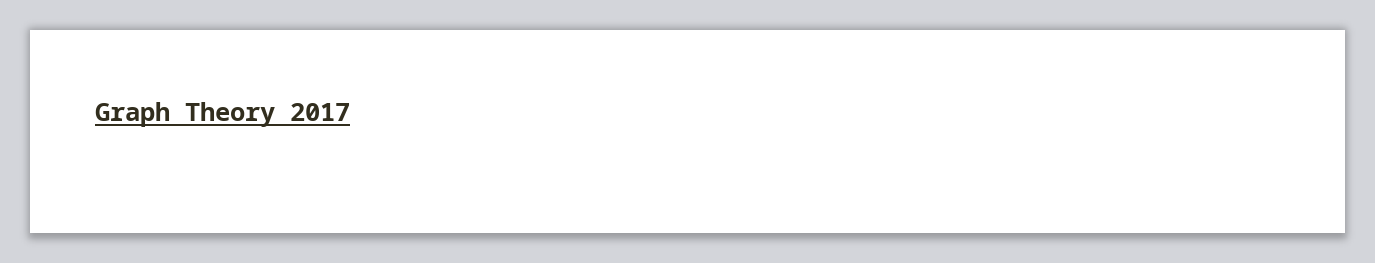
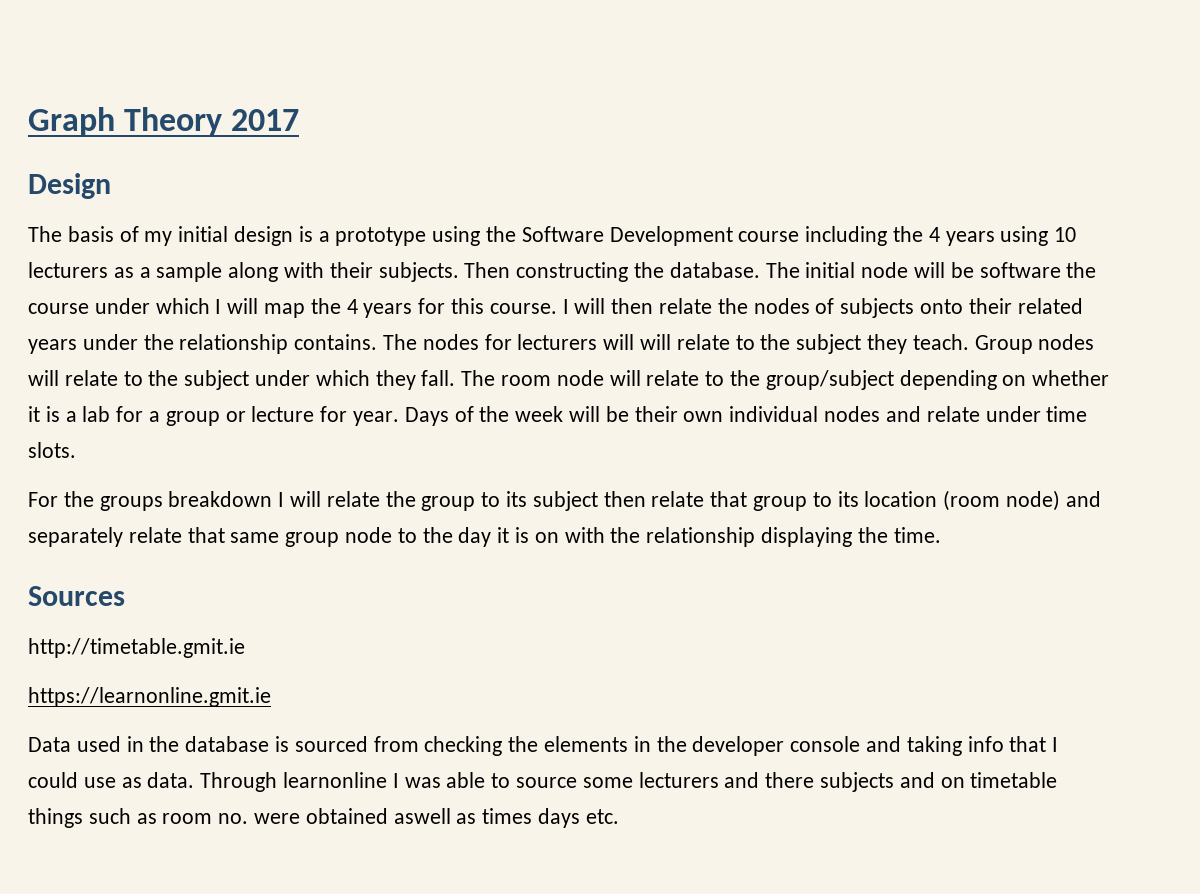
+ Design
+ The basis of my initial design is a prototype using the Software Development course including the 4 years using 10 lecturers as a sample along with their subjects. Then constructing the database. The initial node will be software the course under which I will map the 4 years for this course. I will then relate the nodes of subjects onto their related years under the relationship contains. The nodes for lecturers will will relate to the subject they teach. Group nodes will relate to the subject under which they fall. The room node will relate to the group/subject depending on whether it is a lab for a group or lecture for year. Days of the week will be their own individual nodes and relate under time slots.
+ For the groups breakdown I will relate the group to its subject then relate that group to its location (room node) and separately relate that same group node to the day it is on with the relationship displaying the time.
+ Sources
+ http://timetable.gmit.ie
+ https://learnonline.gmit.ie
+ Data used in the database is sourced from checking the elements in the developer console and taking info that I could use as data. Through learnonline I was able to source some lecturers and there subjects and on timetable things such as room no. were obtained aswell as times days etc.

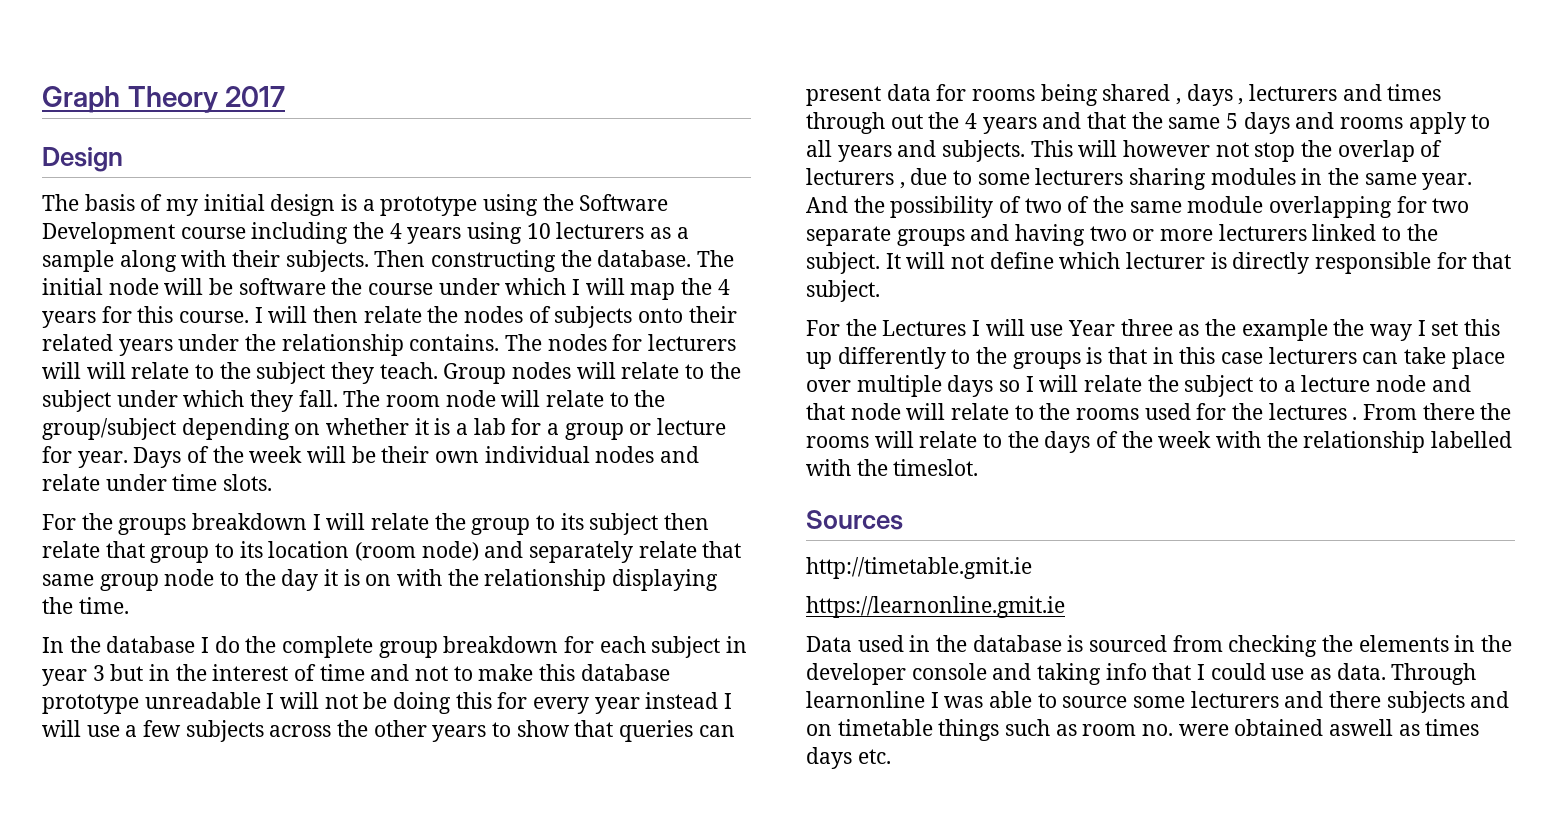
+ In the database I do the complete group breakdown for each subject in year 3 but in the interest of time and not to make this database prototype unreadable I will not be doing this for every year instead I will use a few subjects across the other years to show that queries can present data for rooms being shared , days , lecturers and times through out the 4 years and that the same 5 days and rooms apply to all years and subjects. This will however not stop the overlap of lecturers , due to some lecturers sharing modules in the same year. And the possibility of two of the same module overlapping for two separate groups and having two or more lecturers linked to the subject. It will not define which lecturer is directly responsible for that subject.
+ For the Lectures I will use Year three as the example the way I set this up differently to the groups is that in this case lecturers can take place over multiple days so I will relate the subject to a lecture node and that node will relate to the rooms used for the lectures . From there the rooms will relate to the days of the week with the relationship labelled with the timeslot.

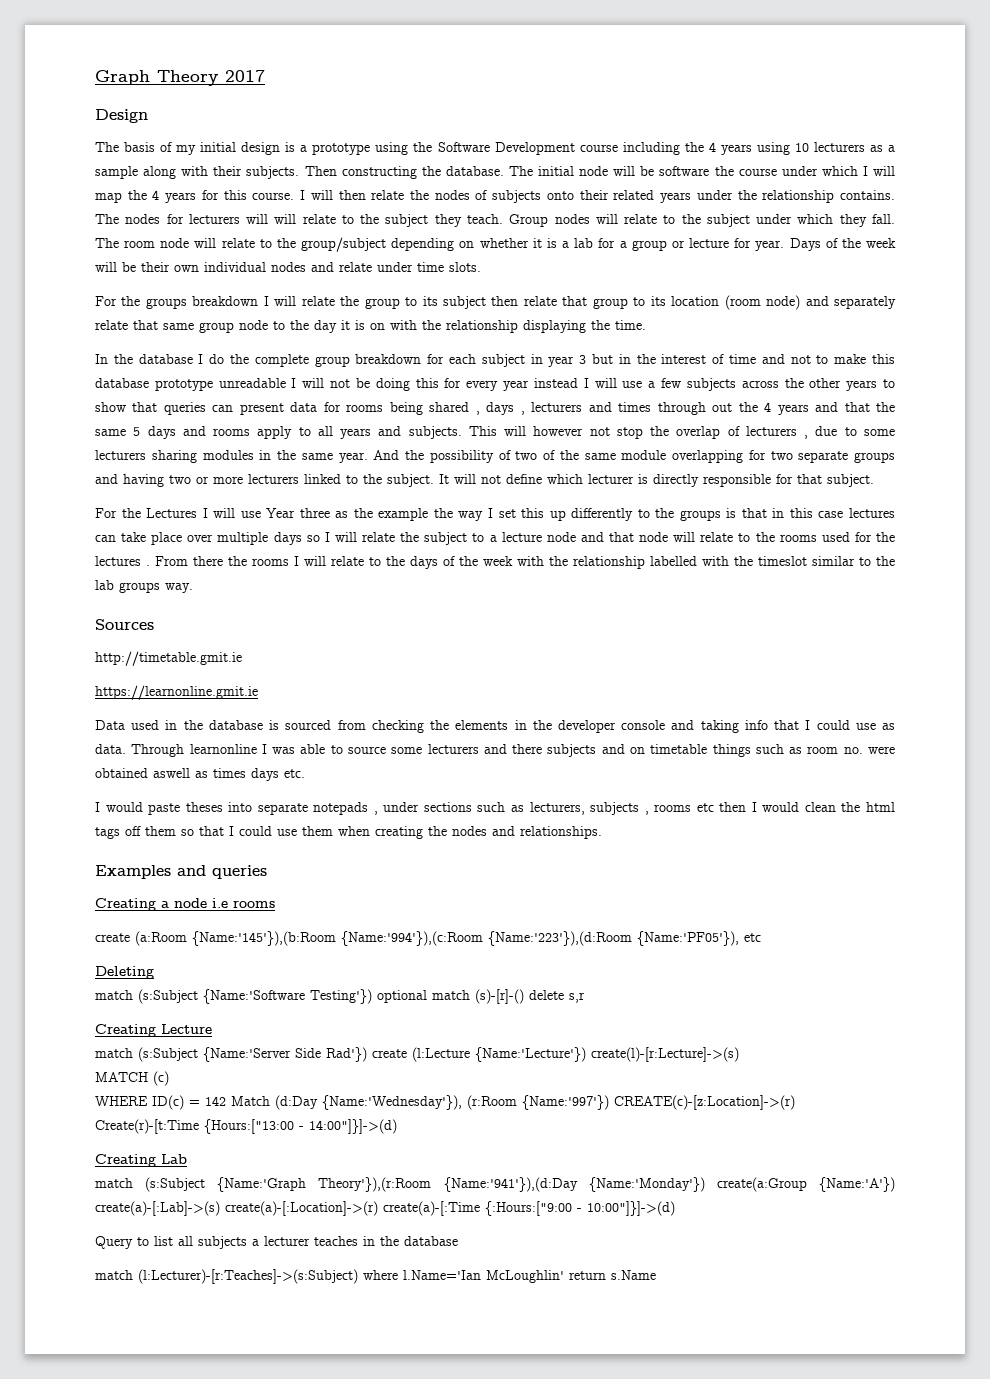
- For the Lectures I will use Year three as the example the way I set this up differently to the groups is that in this case lecturers can take place over multiple days so I will relate the subject to a lecture node and that node will relate to the rooms used for the lectures .
+ For the Lectures I will use Year three as the example the way I set this up differently to the groups is that in this case lectures can take place over multiple days so I will relate the subject to a lecture node and that node will relate to the rooms used for the lectures .
- From there the rooms will relate to the days of the week with the relationship labelled with the timeslot.
+ From there the rooms I will relate to the days of the week with the relationship labelled with the timeslot similar to the lab groups way.
+ I would paste theses into separate notepads , under sections such as lecturers, subjects , rooms etc then I would clean the html tags off them so that I could use them when creating the nodes and relationships.
+ Examples and queries
+ Creating a node i.e rooms
+ create (a:Room {Name:'145'}),(b:Room {Name:'994'}),(c:Room {Name:'223'}),(d:Room {Name:'PF05'}), etc
+ Deleting
+ match (s:Subject {Name:'Software Testing'}) optional match (s)-[r]-() delete s,r
+ Creating Lecture
+ match (s:Subject {Name:'Server Side Rad'}) create (l:Lecture {Name:'Lecture'}) create(l)-[r:Lecture]->(s)
+ MATCH (c)
+ WHERE ID(c) = 142 Match (d:Day {Name:'Wednesday'}), (r:Room {Name:'997'}) CREATE(c)-[z:Location]->(r) Create(r)-[t:Time {Hours:["13:00 - 14:00"]}]->(d)
+ Creating Lab
+ match (s:Subject {Name:'Graph Theory'}),(r:Room {Name:'941'}),(d:Day {Name:'Monday'}) create(a:Group {Name:'A'}) create(a)-[:Lab]->(s) create(a)-[:Location]->(r) create(a)-[:Time {:Hours:["9:00 - 10:00"]}]->(d)
+ Query to list all subjects a lecturer teaches in the database
+ match (l:Lecturer)-[r:Teaches]->(s:Subject) where l.Name='Ian McLoughlin' return s.Name

